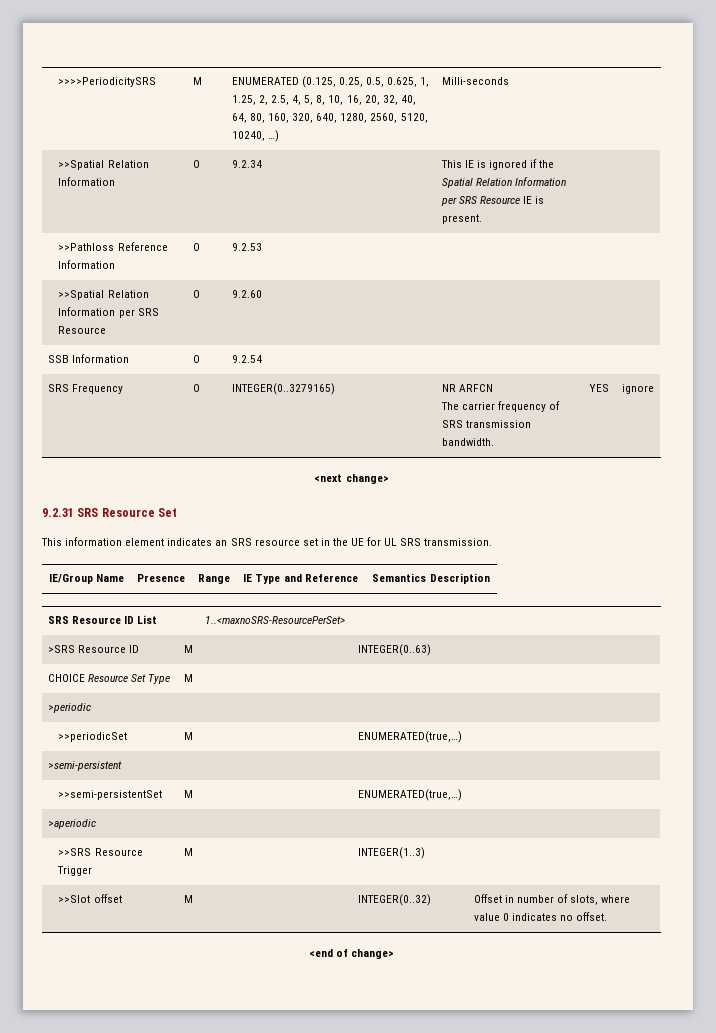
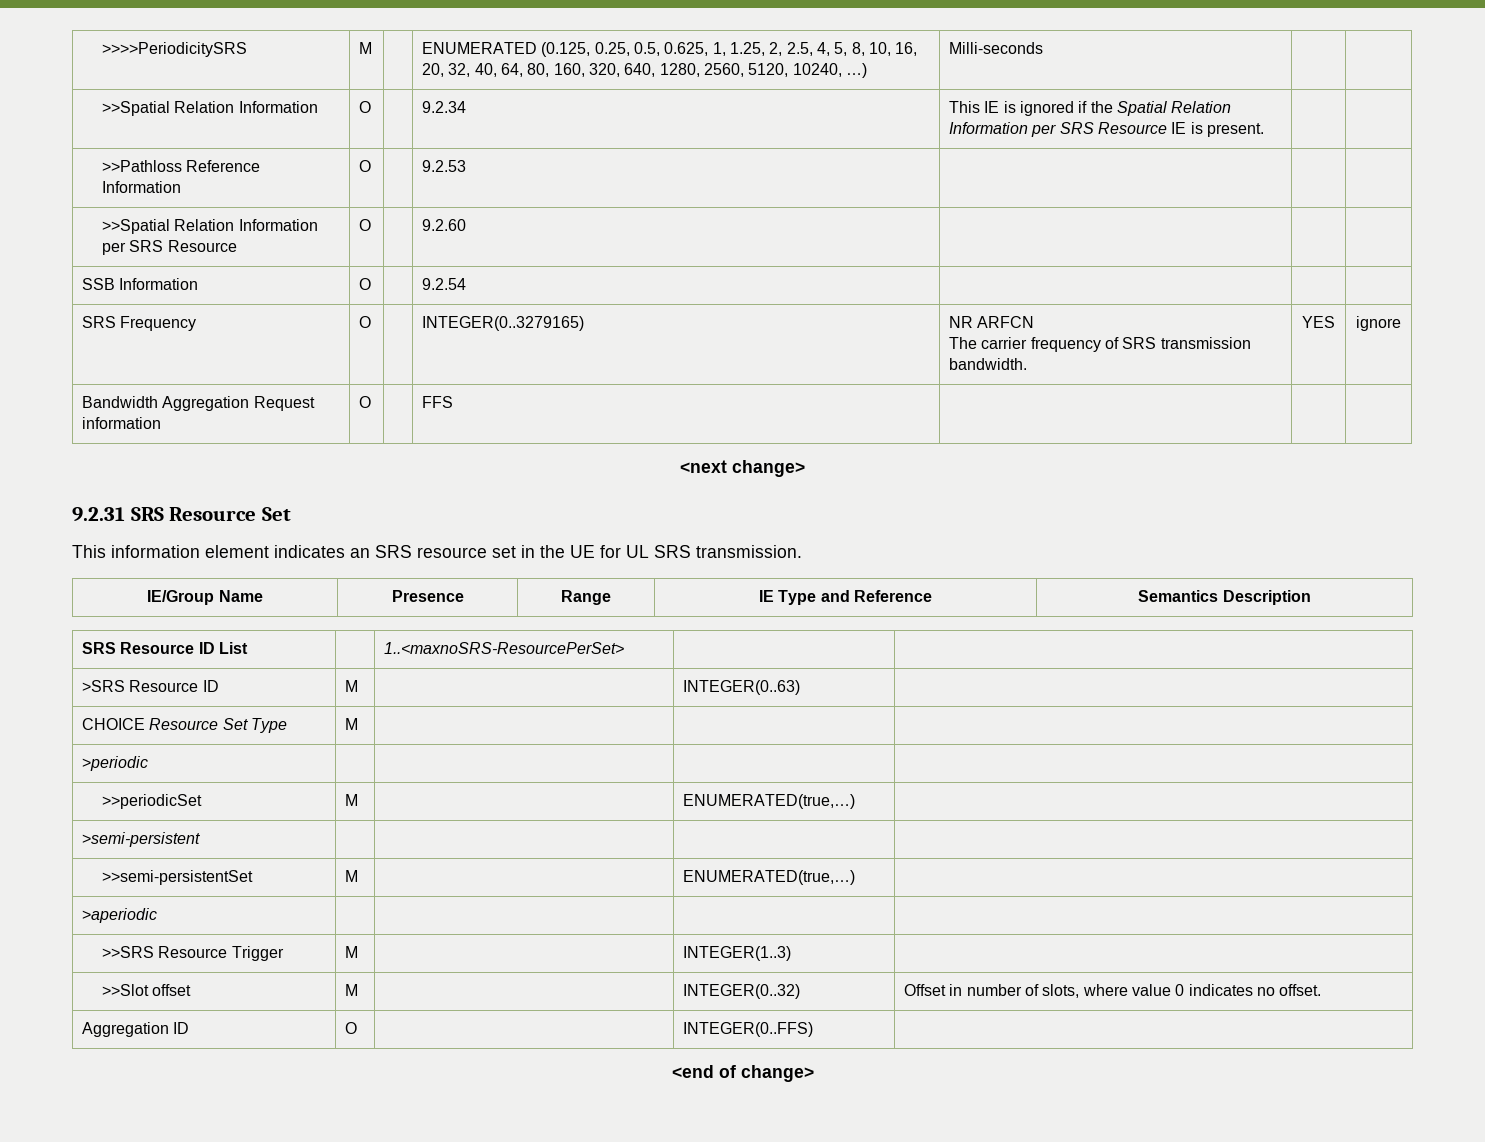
+ Bandwidth Aggregation Request information | O | | FFS | | |
+ Aggregation ID | O | | INTEGER(0..FFS) |

